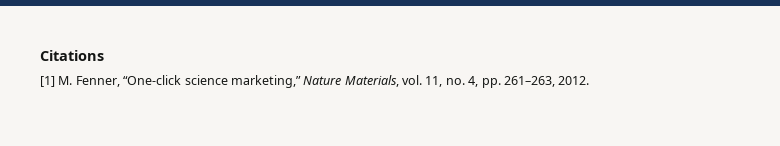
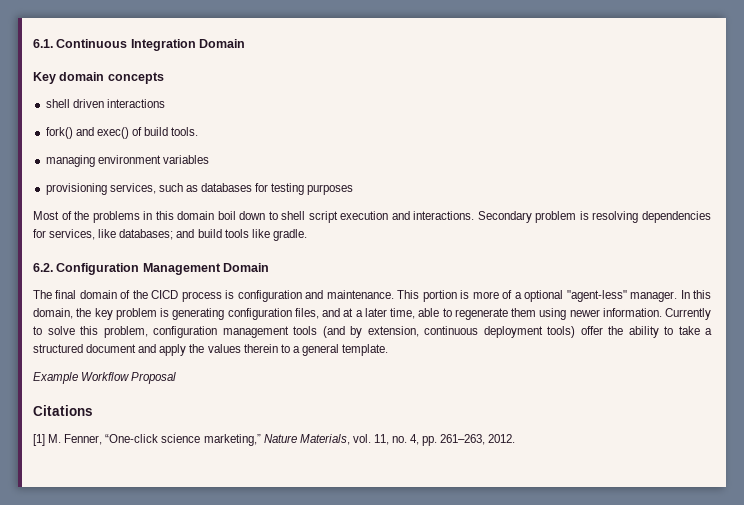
+ 6.1. Continuous Integration Domain
+ Key domain concepts
+ shell driven interactions
+ fork() and exec() of build tools.
+ managing environment variables
+ provisioning services, such as databases for testing purposes
+ Most of the problems in this domain boil down to shell script execution and interactions. Secondary problem is resolving dependencies for services, like databases; and build tools like gradle.
+ 6.2. Configuration Management Domain
+ The final domain of the CICD process is configuration and maintenance. This portion is more of a optional "agent-less" manager. In this domain, the key problem is generating configuration files, and at a later time, able to regenerate them using newer information. Currently to solve this problem, configuration management tools (and by extension, continuous deployment tools) offer the ability to take a structured document and apply the values therein to a general template.
+ Example Workflow Proposal

